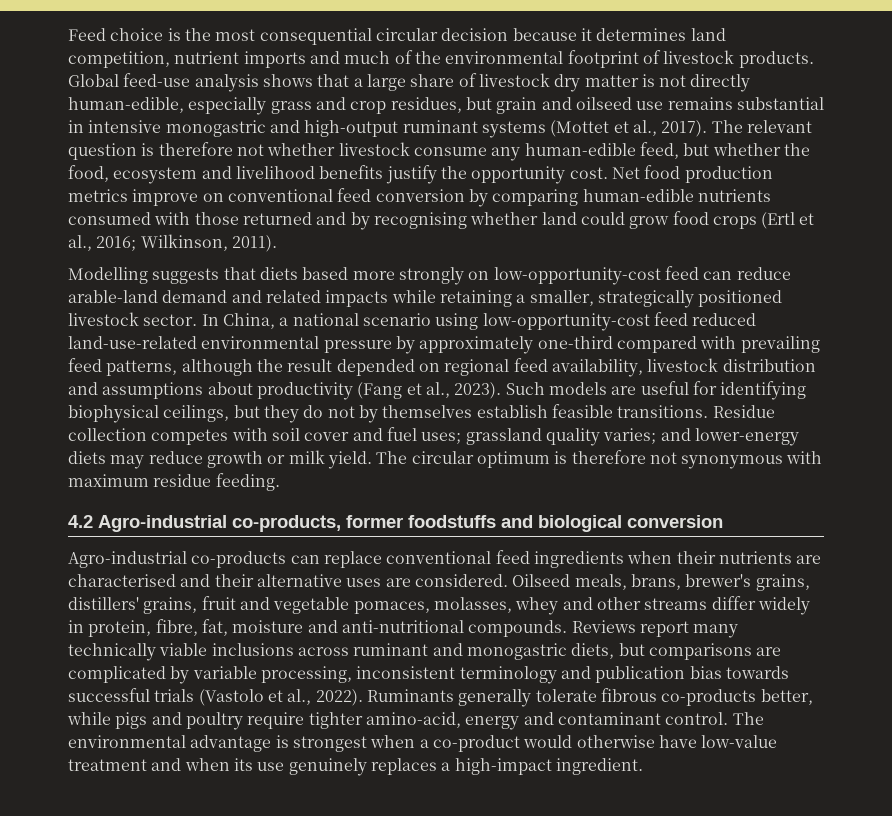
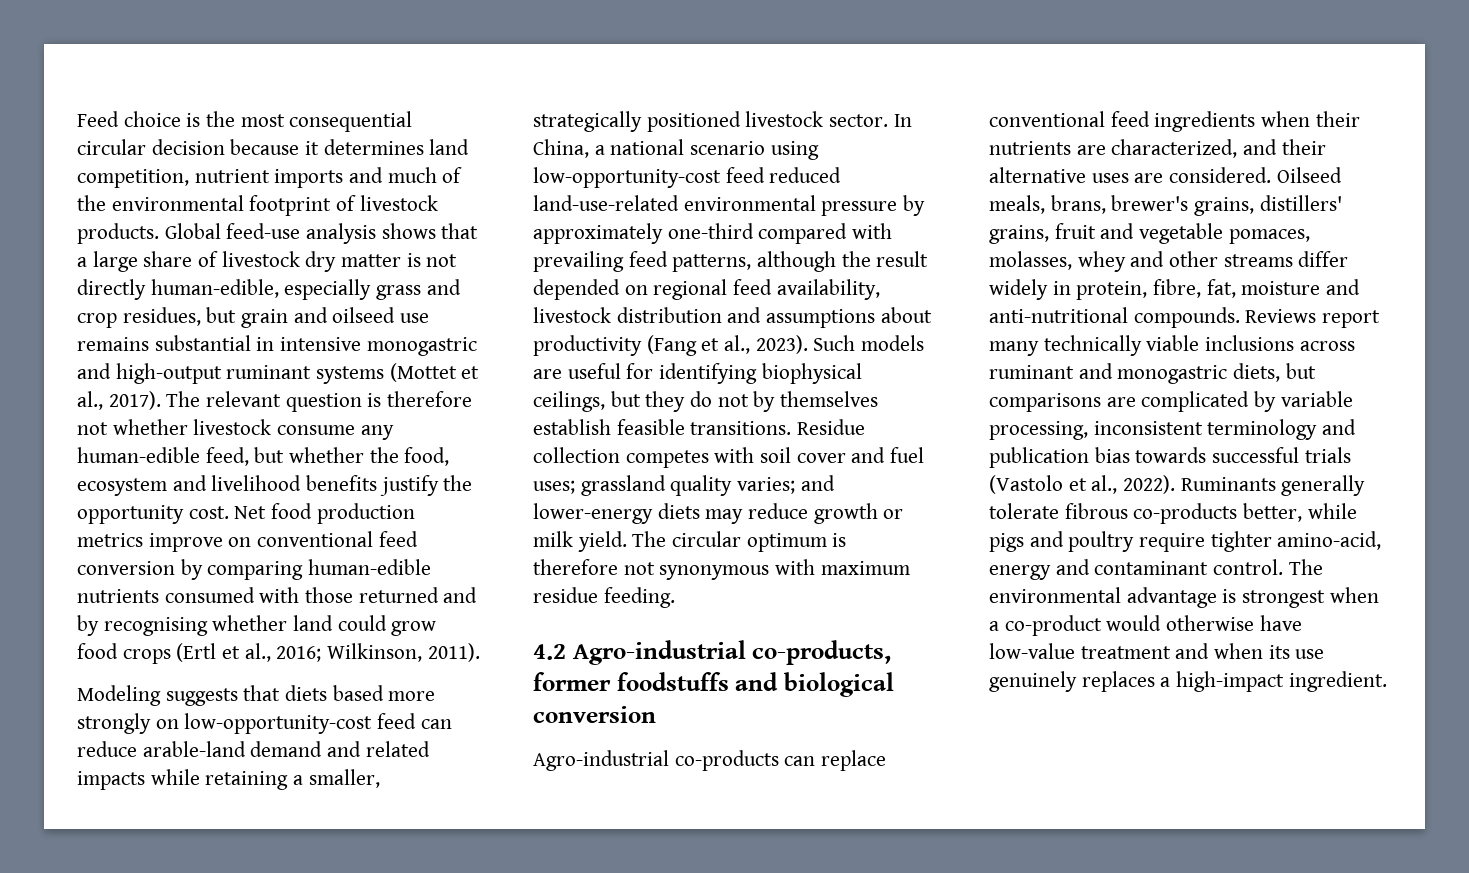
- Modelling suggests that diets based more strongly on low-opportunity-cost feed can reduce arable-land demand and related impacts while retaining a smaller, strategically positioned livestock sector.
+ Modeling suggests that diets based more strongly on low-opportunity-cost feed can reduce arable-land demand and related impacts while retaining a smaller, strategically positioned livestock sector.
- Agro-industrial co-products can replace conventional feed ingredients when their nutrients are characterised and their alternative uses are considered.
+ Agro-industrial co-products can replace conventional feed ingredients when their nutrients are characterized, and their alternative uses are considered.

